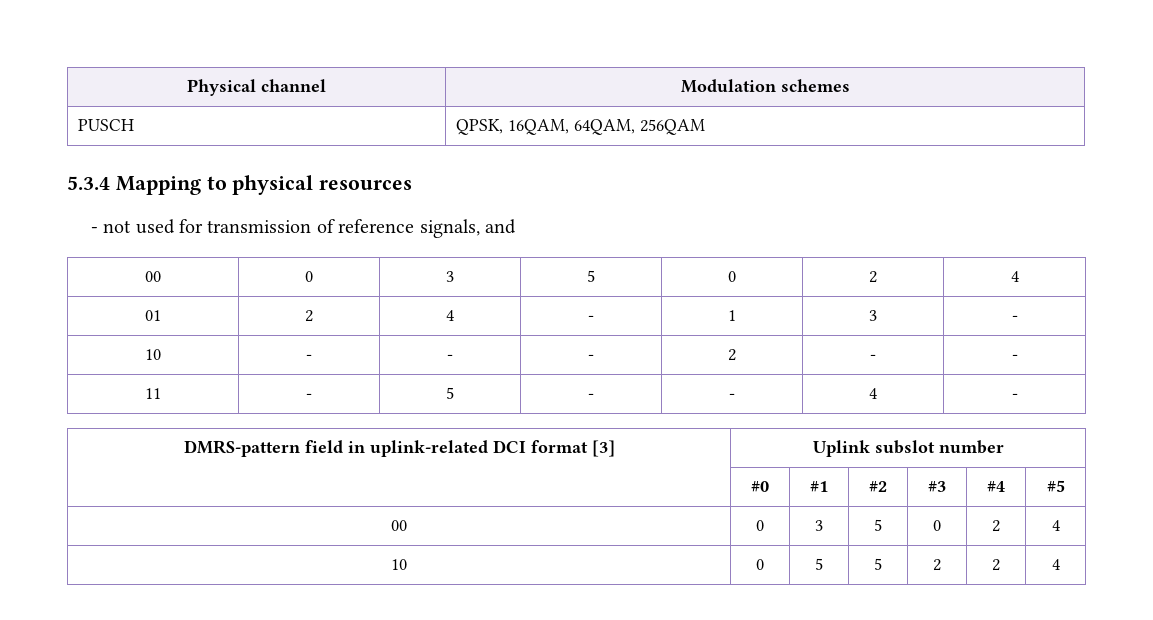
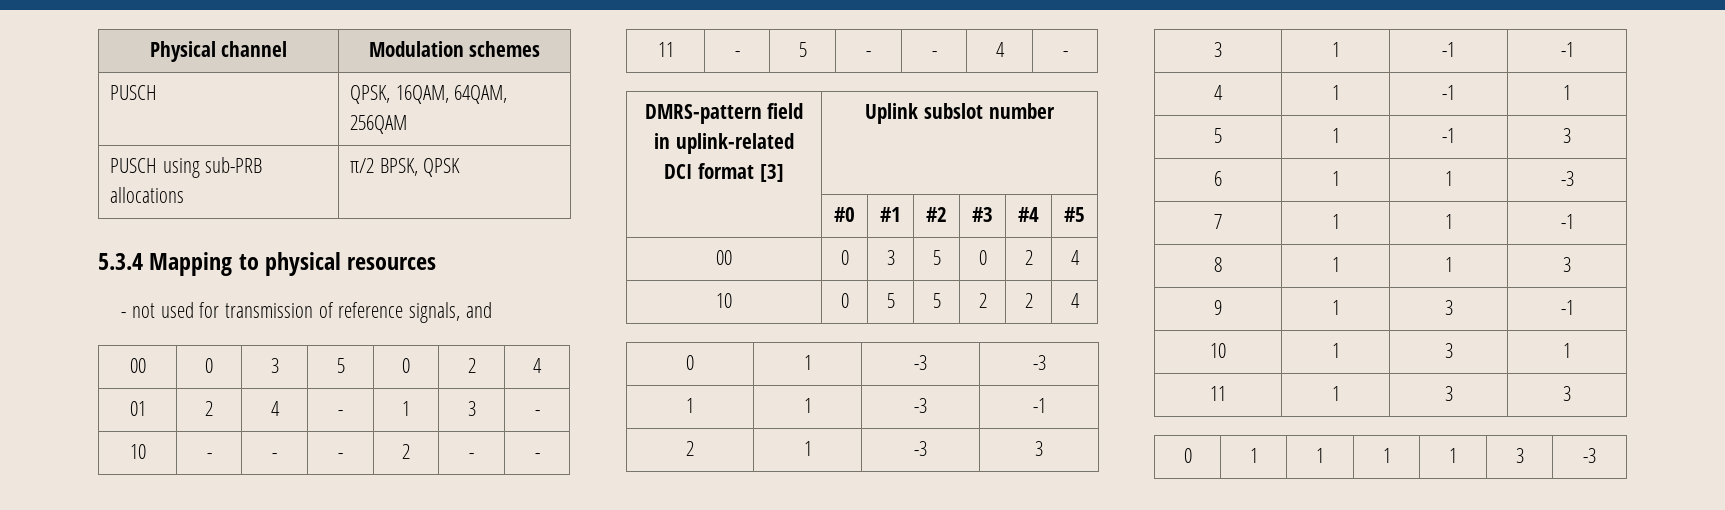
+ PUSCH using sub-PRB allocations | π/2 BPSK, QPSK
+ 0 | 1 | -3 | -3
+ 1 | 1 | -3 | -1
+ 2 | 1 | -3 | 3
+ 3 | 1 | -1 | -1
+ 4 | 1 | -1 | 1
+ 5 | 1 | -1 | 3
+ 6 | 1 | 1 | -3
+ 7 | 1 | 1 | -1
+ 8 | 1 | 1 | 3
+ 9 | 1 | 3 | -1
+ 10 | 1 | 3 | 1
+ 11 | 1 | 3 | 3
+ 0 | 1 | 1 | 1 | 1 | 3 | -3

